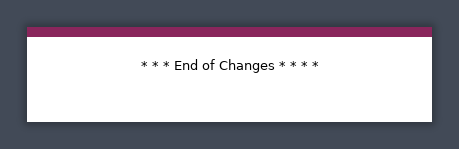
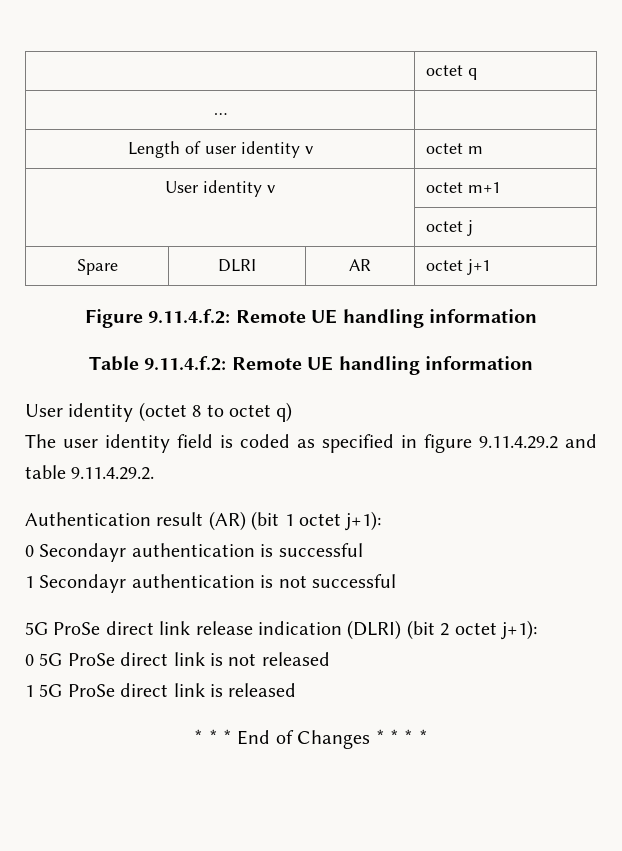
+ | octet q
+ … |
+ Length of user identity v | octet m
+ User identity v | octet m+1
+ | octet j
+ Spare | DLRI | AR | octet j+1
+ Figure 9.11.4.f.2: Remote UE handling information
+ Table 9.11.4.f.2: Remote UE handling information
+ User identity (octet 8 to octet q)
+ The user identity field is coded as specified in figure 9.11.4.29.2 and table 9.11.4.29.2.
+ Authentication result (AR) (bit 1 octet j+1):
+ 0 Secondayr authentication is successful
+ 1 Secondayr authentication is not successful
+ 5G ProSe direct link release indication (DLRI) (bit 2 octet j+1):
+ 0 5G ProSe direct link is not released
+ 1 5G ProSe direct link is released

